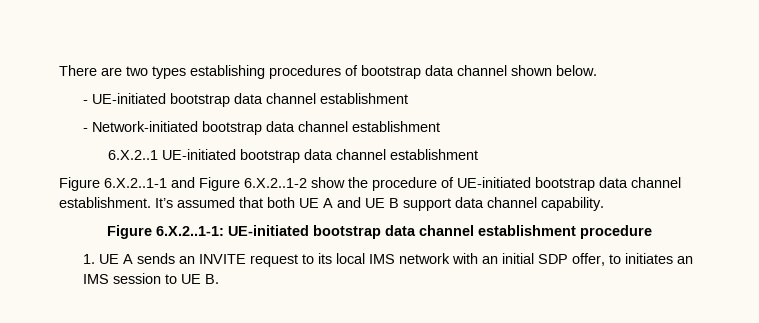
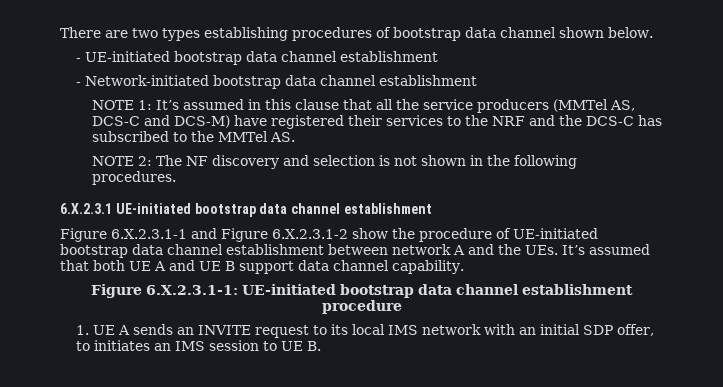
- 6.X.2..1 UE-initiated bootstrap data channel establishment
+ NOTE 1: It’s assumed in this clause that all the service producers (MMTel AS, DCS-C and DCS-M) have registered their services to the NRF and the DCS-C has subscribed to the MMTel AS.
+ NOTE 2: The NF discovery and selection is not shown in the following procedures.
+ 6.X.2.3.1 UE-initiated bootstrap data channel establishment
- Figure 6.X.2..1-1 and Figure 6.X.2..1-2 show the procedure of UE-initiated bootstrap data channel establishment. It’s assumed that both UE A and UE B support data channel capability.
+ Figure 6.X.2.3.1-1 and Figure 6.X.2.3.1-2 show the procedure of UE-initiated bootstrap data channel establishment between network A and the UEs. It’s assumed that both UE A and UE B support data channel capability.
- Figure 6.X.2..1-1: UE-initiated bootstrap data channel establishment procedure
+ Figure 6.X.2.3.1-1: UE-initiated bootstrap data channel establishment procedure

